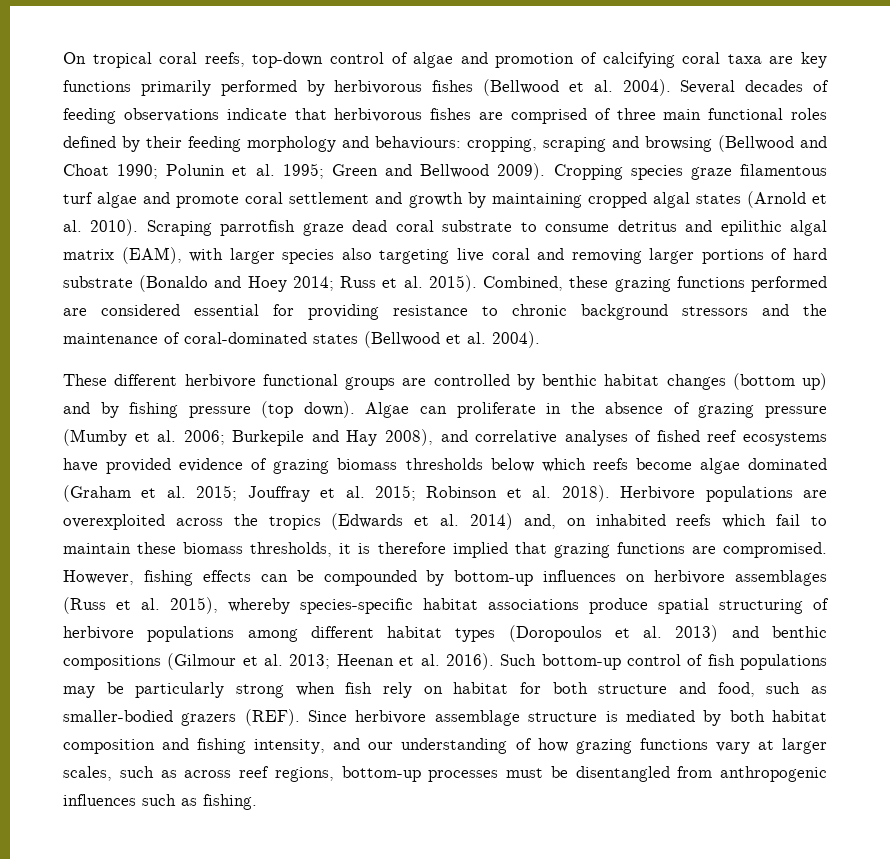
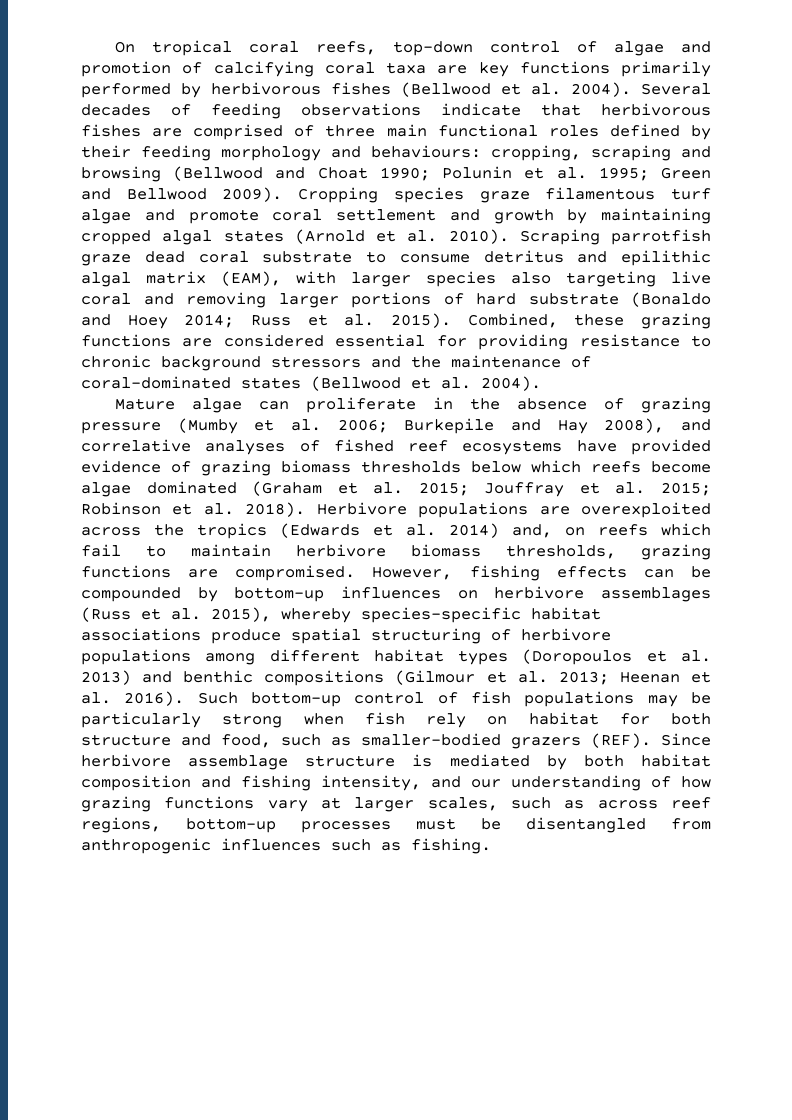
- Combined, these grazing functions performed are considered essential for providing resistance to chronic background stressors and the maintenance of coral-dominated states (Bellwood et al. 2004).
+ Combined, these grazing functions are considered essential for providing resistance to chronic background stressors and the maintenance of coral-dominated states (Bellwood et al. 2004).
- These different herbivore functional groups are controlled by benthic habitat changes (bottom up) and by fishing pressure (top down). Algae can proliferate in the absence of grazing pressure (Mumby et al. 2006; Burkepile and Hay 2008), and correlative analyses of fished reef ecosystems have provided evidence of grazing biomass thresholds below which reefs become algae dominated (Graham et al. 2015; Jouffray et al. 2015; Robinson et al. 2018).
+ Mature algae can proliferate in the absence of grazing pressure (Mumby et al. 2006; Burkepile and Hay 2008), and correlative analyses of fished reef ecosystems have provided evidence of grazing biomass thresholds below which reefs become algae dominated (Graham et al. 2015; Jouffray et al. 2015; Robinson et al. 2018).
- Herbivore populations are overexploited across the tropics (Edwards et al. 2014) and, on inhabited reefs which fail to maintain these biomass thresholds, it is therefore implied that grazing functions are compromised.
+ Herbivore populations are overexploited across the tropics (Edwards et al. 2014) and, on reefs which fail to maintain herbivore biomass thresholds, grazing functions are compromised.

